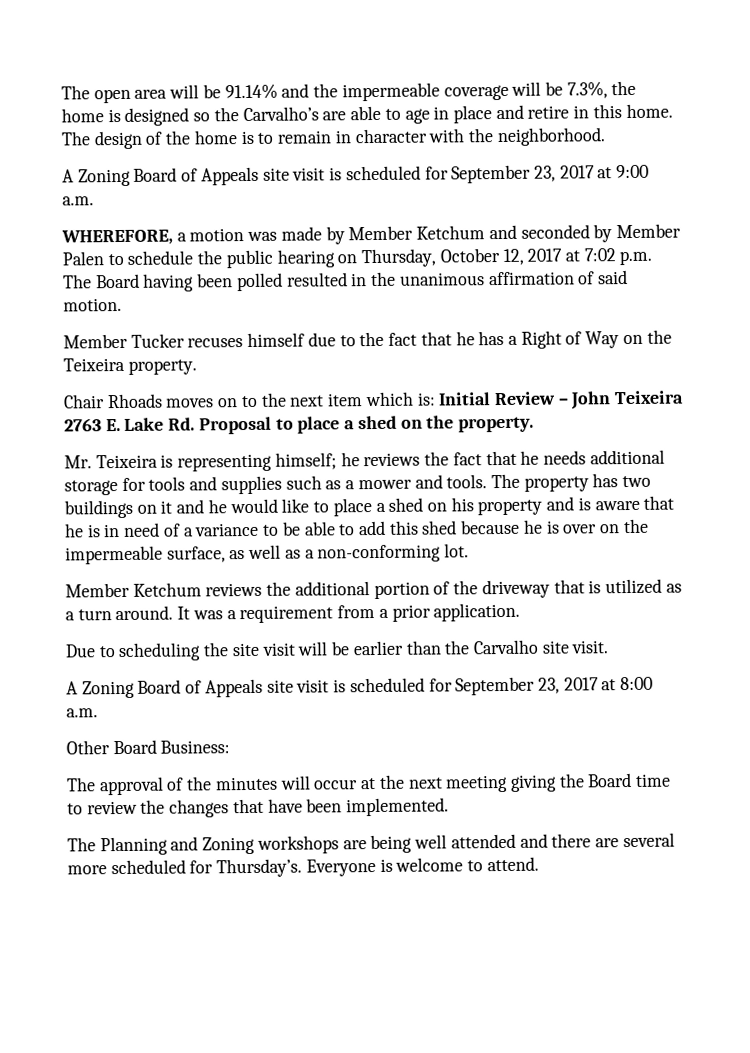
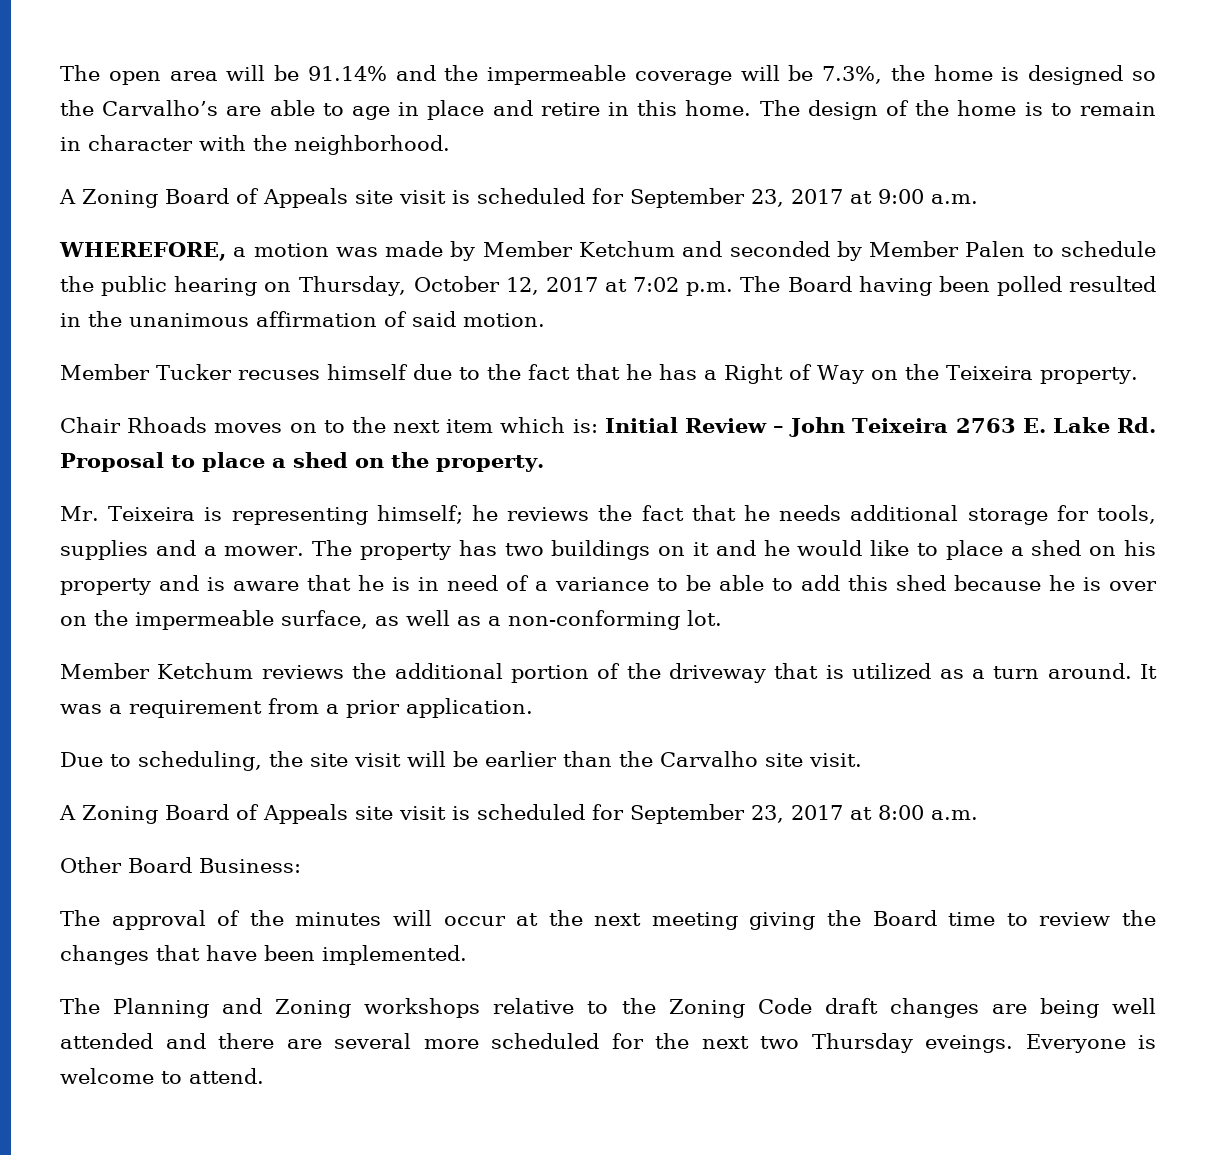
- Mr. Teixeira is representing himself; he reviews the fact that he needs additional storage for tools and supplies such as a mower and tools.
+ Mr. Teixeira is representing himself; he reviews the fact that he needs additional storage for tools, supplies and a mower.
- Due to scheduling the site visit will be earlier than the Carvalho site visit.
+ Due to scheduling, the site visit will be earlier than the Carvalho site visit.
- The Planning and Zoning workshops are being well attended and there are several more scheduled for Thursday’s.
+ The Planning and Zoning workshops relative to the Zoning Code draft changes are being well attended and there are several more scheduled for the next two Thursday eveings.

